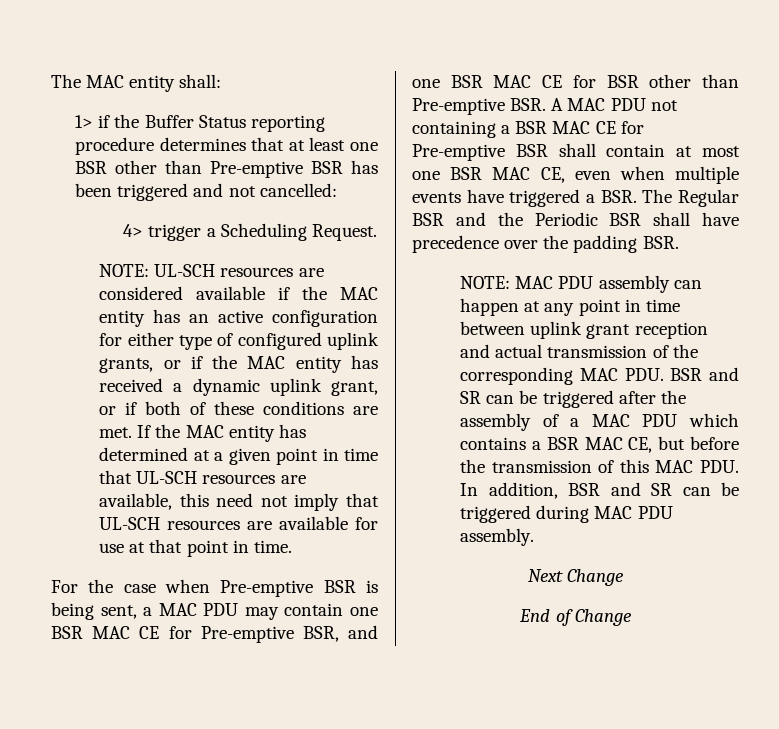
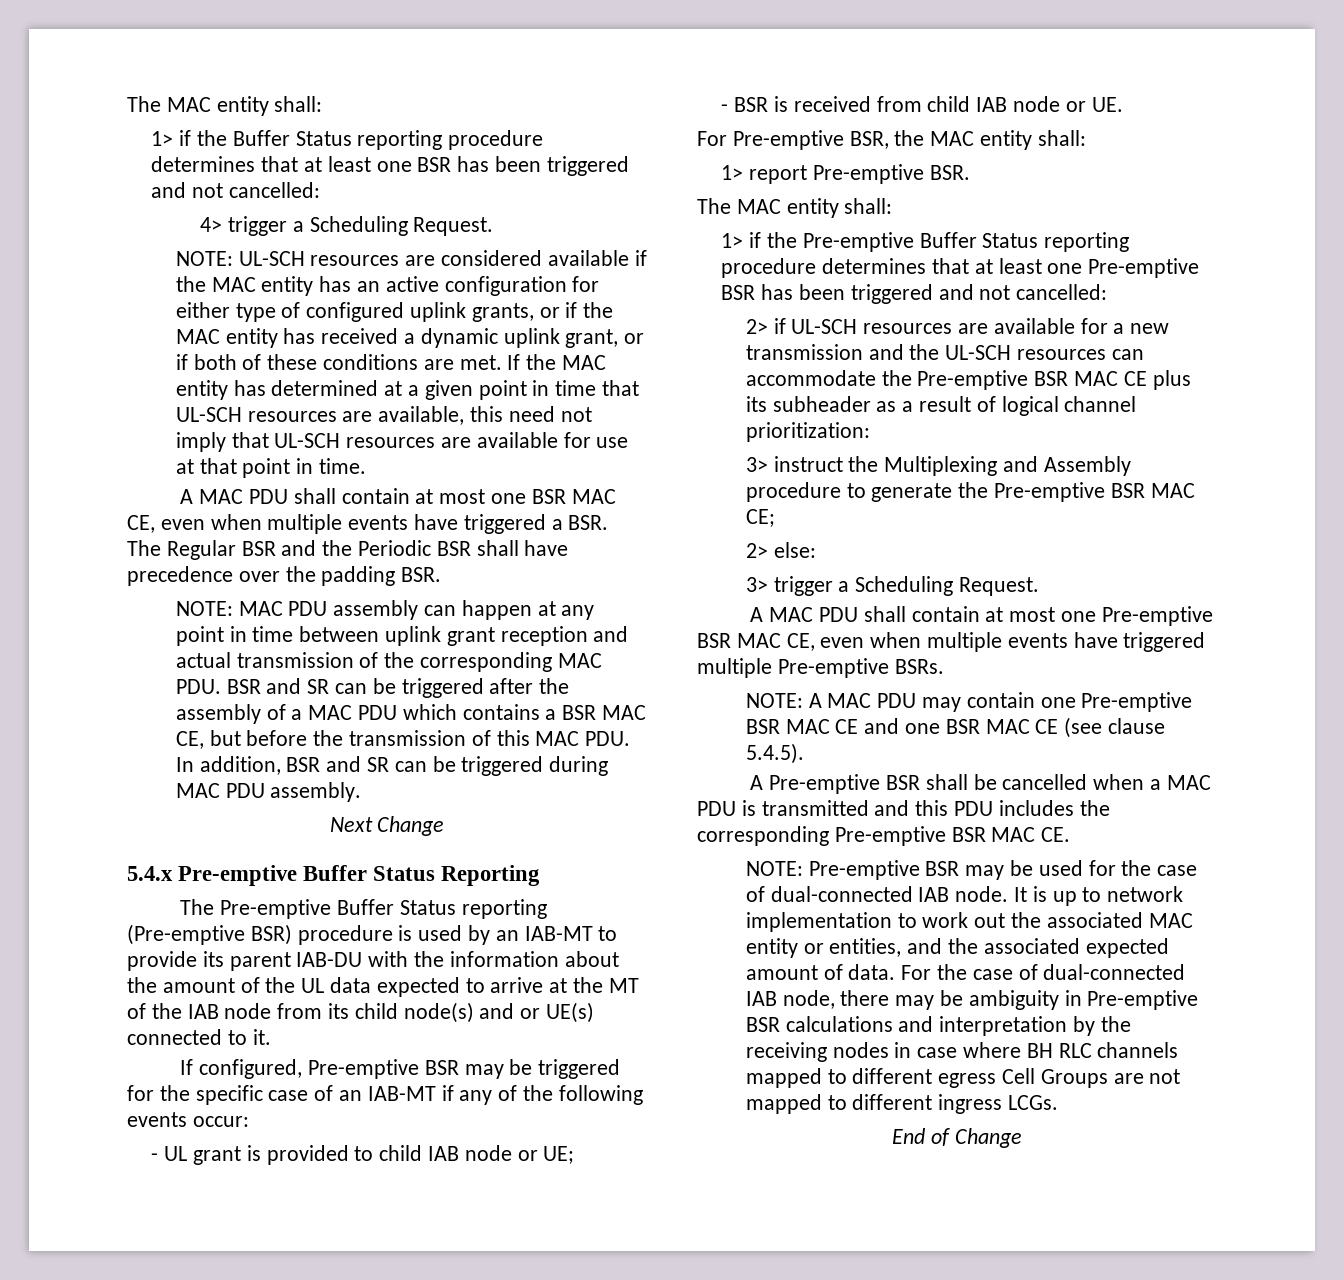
- 1> if the Buffer Status reporting procedure determines that at least one BSR other than Pre-emptive BSR has been triggered and not cancelled:
+ 1> if the Buffer Status reporting procedure determines that at least one BSR has been triggered and not cancelled:
- For the case when Pre-emptive BSR is being sent, a MAC PDU may contain one BSR MAC CE for Pre-emptive BSR, and one BSR MAC CE for BSR other than Pre-emptive BSR. A MAC PDU not containing a BSR MAC CE for Pre-emptive BSR shall contain at most one BSR MAC CE, even when multiple events have triggered a BSR. The Regular BSR and the Periodic BSR shall have precedence over the padding BSR.
+ A MAC PDU shall contain at most one BSR MAC CE, even when multiple events have triggered a BSR. The Regular BSR and the Periodic BSR shall have precedence over the padding BSR.
+ 5.4.x Pre-emptive Buffer Status Reporting
+ The Pre-emptive Buffer Status reporting (Pre-emptive BSR) procedure is used by an IAB-MT to provide its parent IAB-DU with the information about the amount of the UL data expected to arrive at the MT of the IAB node from its child node(s) and or UE(s) connected to it.
+ If configured, Pre-emptive BSR may be triggered for the specific case of an IAB-MT if any of the following events occur:
+ - UL grant is provided to child IAB node or UE;
+ - BSR is received from child IAB node or UE.
+ For Pre-emptive BSR, the MAC entity shall:
+ 1> report Pre-emptive BSR.
+ The MAC entity shall:
+ 1> if the Pre-emptive Buffer Status reporting procedure determines that at least one Pre-emptive BSR has been triggered and not cancelled:
+ 2> if UL-SCH resources are available for a new transmission and the UL-SCH resources can accommodate the Pre-emptive BSR MAC CE plus its subheader as a result of logical channel prioritization:
+ 3> instruct the Multiplexing and Assembly procedure to generate the Pre-emptive BSR MAC CE;
+ 2> else:
+ 3> trigger a Scheduling Request.
+ A MAC PDU shall contain at most one Pre-emptive BSR MAC CE, even when multiple events have triggered multiple Pre-emptive BSRs.
+ NOTE: A MAC PDU may contain one Pre-emptive BSR MAC CE and one BSR MAC CE (see clause 5.4.5).
+ A Pre-emptive BSR shall be cancelled when a MAC PDU is transmitted and this PDU includes the corresponding Pre-emptive BSR MAC CE.
+ NOTE: Pre-emptive BSR may be used for the case of dual-connected IAB node. It is up to network implementation to work out the associated MAC entity or entities, and the associated expected amount of data. For the case of dual-connected IAB node, there may be ambiguity in Pre-emptive BSR calculations and interpretation by the receiving nodes in case where BH RLC channels mapped to different egress Cell Groups are not mapped to different ingress LCGs.

